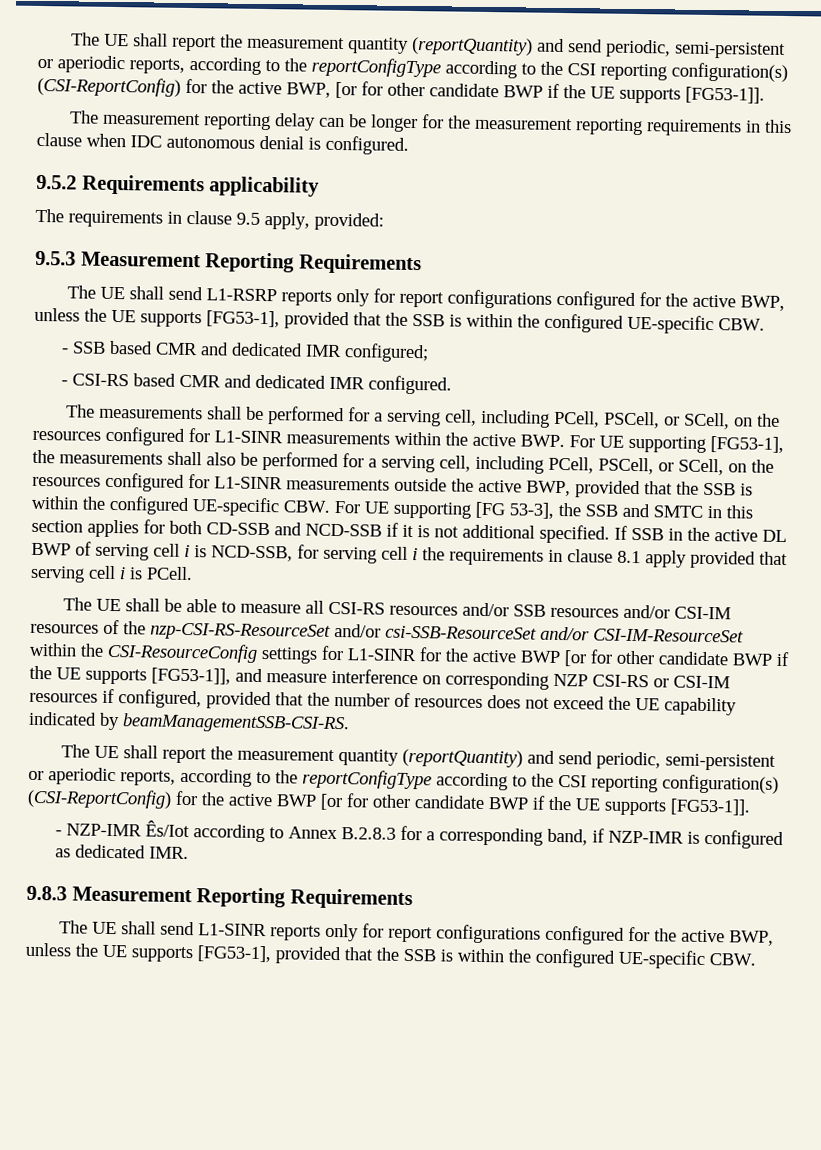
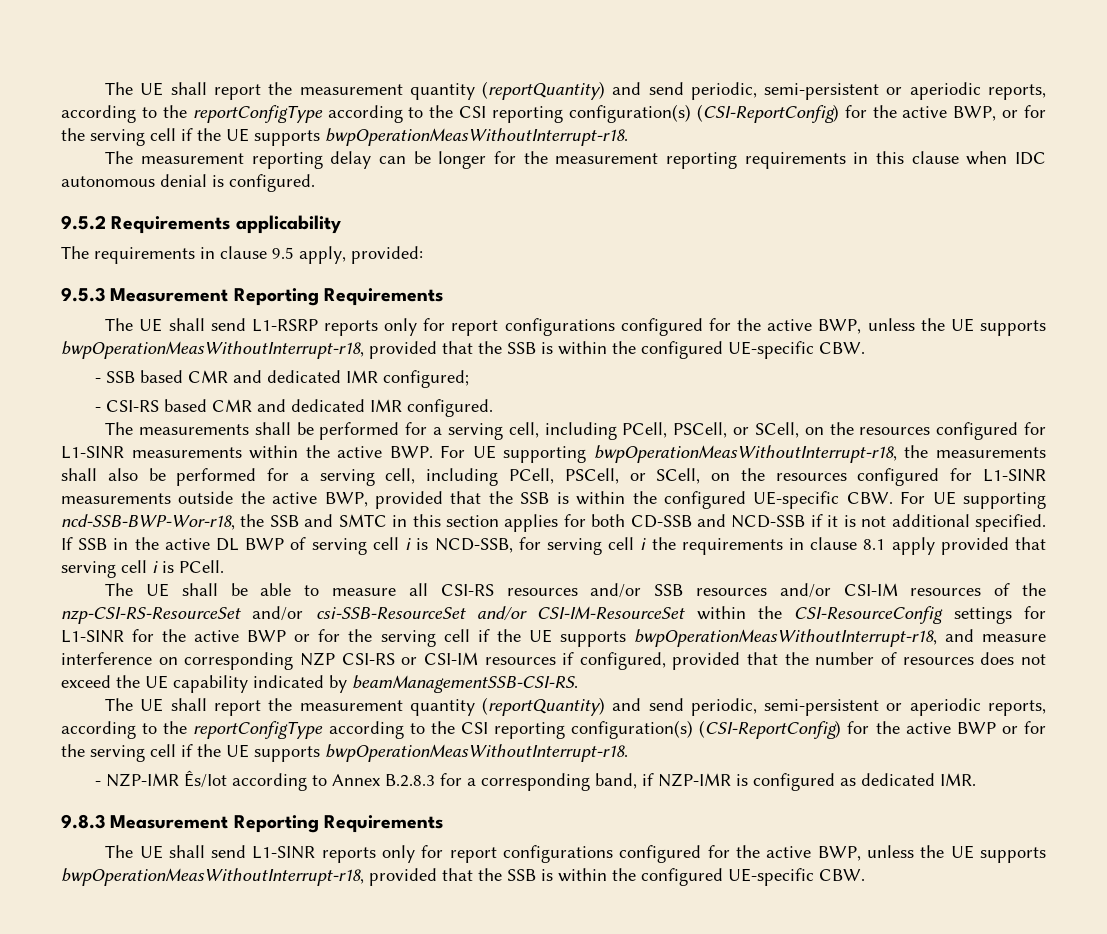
- The UE shall report the measurement quantity (reportQuantity) and send periodic, semi-persistent or aperiodic reports, according to the reportConfigType according to the CSI reporting configuration(s) (CSI-ReportConfig) for the active BWP, [or for other candidate BWP if the UE supports [FG53-1]].
+ The UE shall report the measurement quantity (reportQuantity) and send periodic, semi-persistent or aperiodic reports, according to the reportConfigType according to the CSI reporting configuration(s) (CSI-ReportConfig) for the active BWP, or for the serving cell if the UE supports bwpOperationMeasWithoutInterrupt-r18.
- The UE shall send L1-RSRP reports only for report configurations configured for the active BWP, unless the UE supports [FG53-1], provided that the SSB is within the configured UE-specific CBW.
+ The UE shall send L1-RSRP reports only for report configurations configured for the active BWP, unless the UE supports bwpOperationMeasWithoutInterrupt-r18, provided that the SSB is within the configured UE-specific CBW.
- The measurements shall be performed for a serving cell, including PCell, PSCell, or SCell, on the resources configured for L1-SINR measurements within the active BWP. For UE supporting [FG53-1], the measurements shall also be performed for a serving cell, including PCell, PSCell, or SCell, on the resources configured for L1-SINR measurements outside the active BWP, provided that the SSB is within the configured UE-specific CBW. For UE supporting [FG 53-3], the SSB and SMTC in this section applies for both CD-SSB and NCD-SSB if it is not additional specified.
+ The measurements shall be performed for a serving cell, including PCell, PSCell, or SCell, on the resources configured for L1-SINR measurements within the active BWP. For UE supporting bwpOperationMeasWithoutInterrupt-r18, the measurements shall also be performed for a serving cell, including PCell, PSCell, or SCell, on the resources configured for L1-SINR measurements outside the active BWP, provided that the SSB is within the configured UE-specific CBW. For UE supporting ncd-SSB-BWP-Wor-r18, the SSB and SMTC in this section applies for both CD-SSB and NCD-SSB if it is not additional specified.
- The UE shall be able to measure all CSI-RS resources and/or SSB resources and/or CSI-IM resources of the nzp-CSI-RS-ResourceSet and/or csi-SSB-ResourceSet and/or CSI-IM-ResourceSet within the CSI-ResourceConfig settings for L1-SINR for the active BWP [or for other candidate BWP if the UE supports [FG53-1]], and measure interference on corresponding NZP CSI-RS or CSI-IM resources if configured, provided that the number of resources does not exceed the UE capability indicated by beamManagementSSB-CSI-RS.
+ The UE shall be able to measure all CSI-RS resources and/or SSB resources and/or CSI-IM resources of the nzp-CSI-RS-ResourceSet and/or csi-SSB-ResourceSet and/or CSI-IM-ResourceSet within the CSI-ResourceConfig settings for L1-SINR for the active BWP or for the serving cell if the UE supports bwpOperationMeasWithoutInterrupt-r18, and measure interference on corresponding NZP CSI-RS or CSI-IM resources if configured, provided that the number of resources does not exceed the UE capability indicated by beamManagementSSB-CSI-RS.
- The UE shall report the measurement quantity (reportQuantity) and send periodic, semi-persistent or aperiodic reports, according to the reportConfigType according to the CSI reporting configuration(s) (CSI-ReportConfig) for the active BWP [or for other candidate BWP if the UE supports [FG53-1]].
+ The UE shall report the measurement quantity (reportQuantity) and send periodic, semi-persistent or aperiodic reports, according to the reportConfigType according to the CSI reporting configuration(s) (CSI-ReportConfig) for the active BWP or for the serving cell if the UE supports bwpOperationMeasWithoutInterrupt-r18.
- The UE shall send L1-SINR reports only for report configurations configured for the active BWP, unless the UE supports [FG53-1], provided that the SSB is within the configured UE-specific CBW.
+ The UE shall send L1-SINR reports only for report configurations configured for the active BWP, unless the UE supports bwpOperationMeasWithoutInterrupt-r18, provided that the SSB is within the configured UE-specific CBW.

